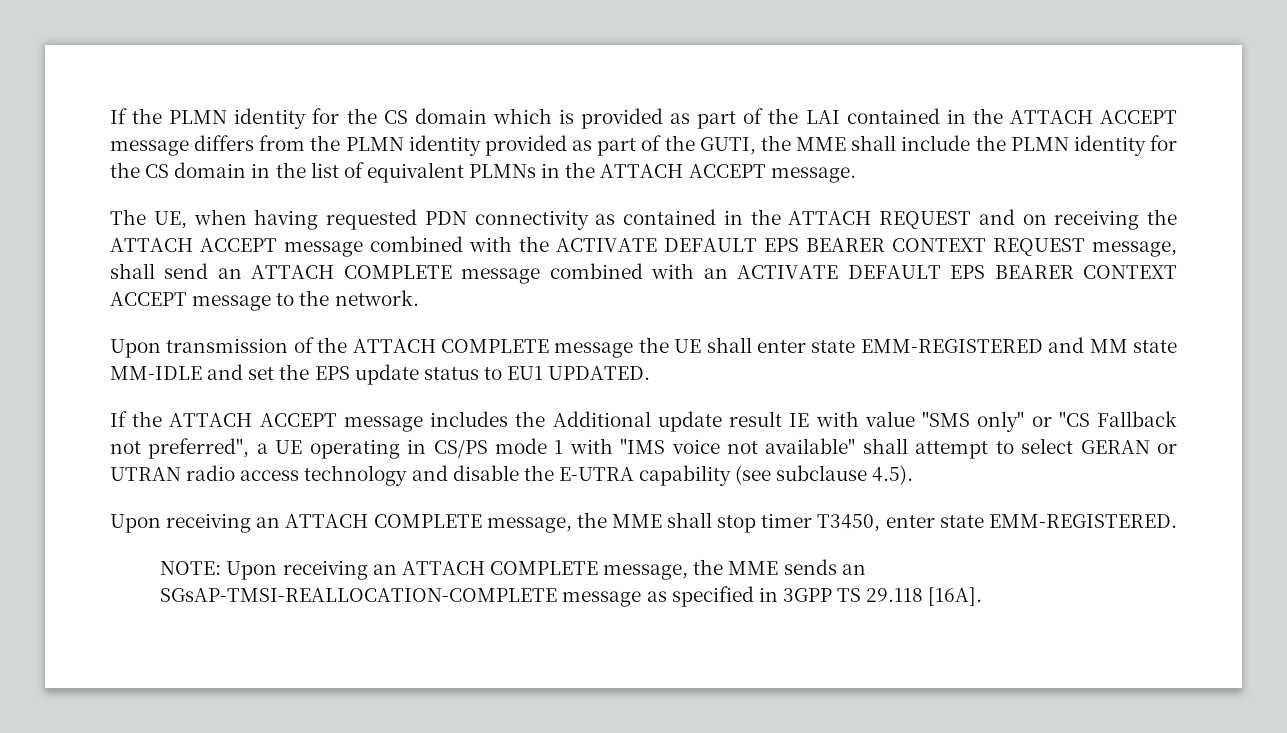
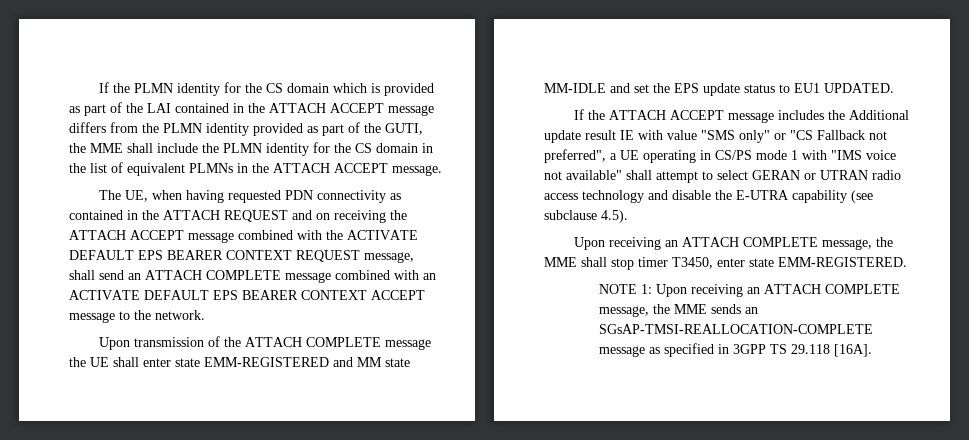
- NOTE: Upon receiving an ATTACH COMPLETE message, the MME sends an SGsAP-TMSI-REALLOCATION-COMPLETE message as specified in 3GPP TS 29.118 [16A].
+ NOTE 1: Upon receiving an ATTACH COMPLETE message, the MME sends an SGsAP-TMSI-REALLOCATION-COMPLETE message as specified in 3GPP TS 29.118 [16A].

